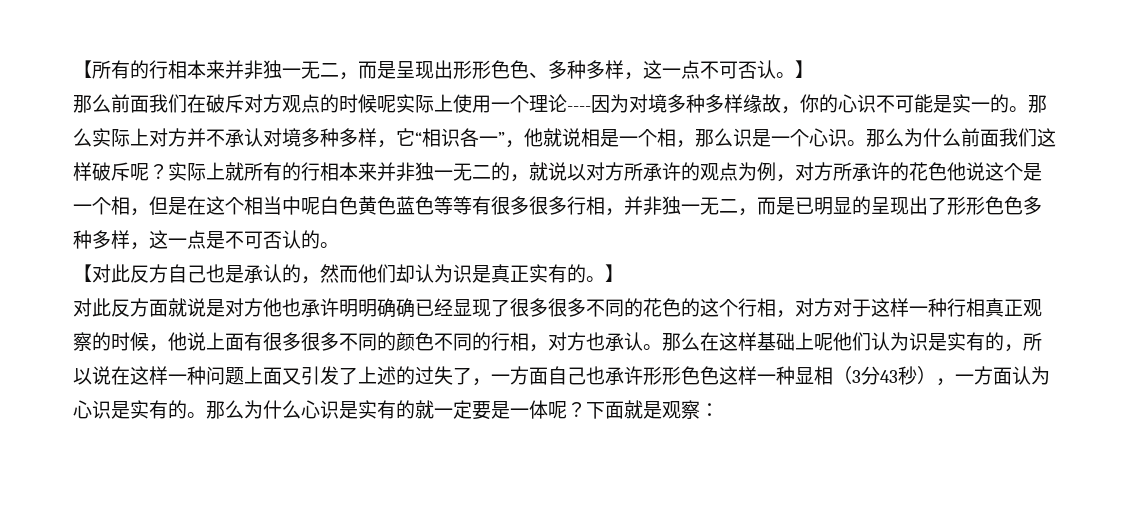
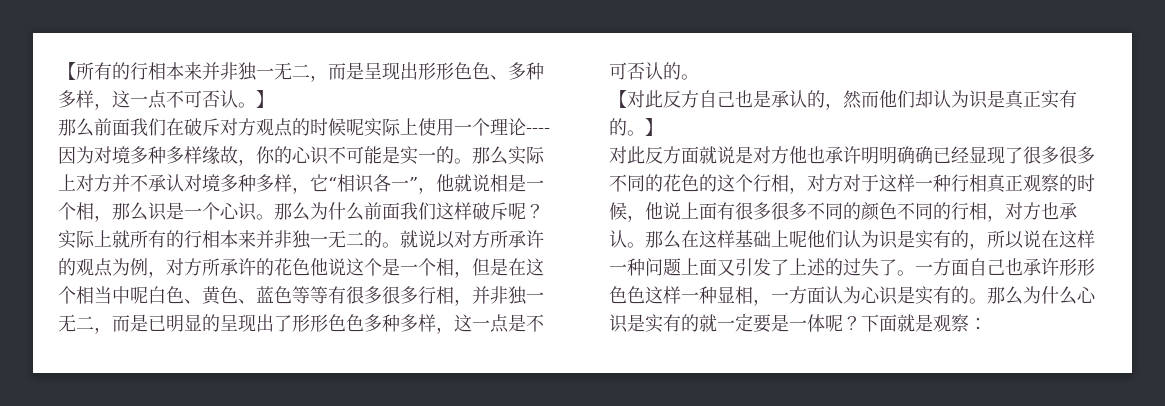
- 实际上就所有的行相本来并非独一无二的，就说以对方所承许的观点为例，对方所承许的花色他说这个是一个相，但是在这个相当中呢白色黄色蓝色等等有很多很多行相，并非独一无二，而是已明显的呈现出了形形色色多种多样，这一点是不可否认的。
+ 实际上就所有的行相本来并非独一无二的。就说以对方所承许的观点为例，对方所承许的花色他说这个是一个相，但是在这个相当中呢白色、黄色、蓝色等等有很多很多行相，并非独一无二，而是已明显的呈现出了形形色色多种多样，这一点是不可否认的。
- 那么在这样基础上呢他们认为识是实有的，所以说在这样一种问题上面又引发了上述的过失了，一方面自己也承许形形色色这样一种显相（3分43秒），一方面认为心识是实有的。
+ 那么在这样基础上呢他们认为识是实有的，所以说在这样一种问题上面又引发了上述的过失了。一方面自己也承许形形色色这样一种显相，一方面认为心识是实有的。

